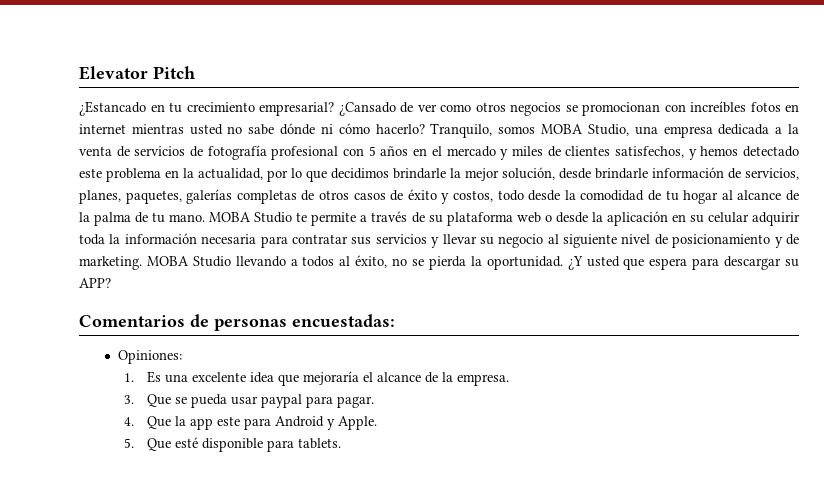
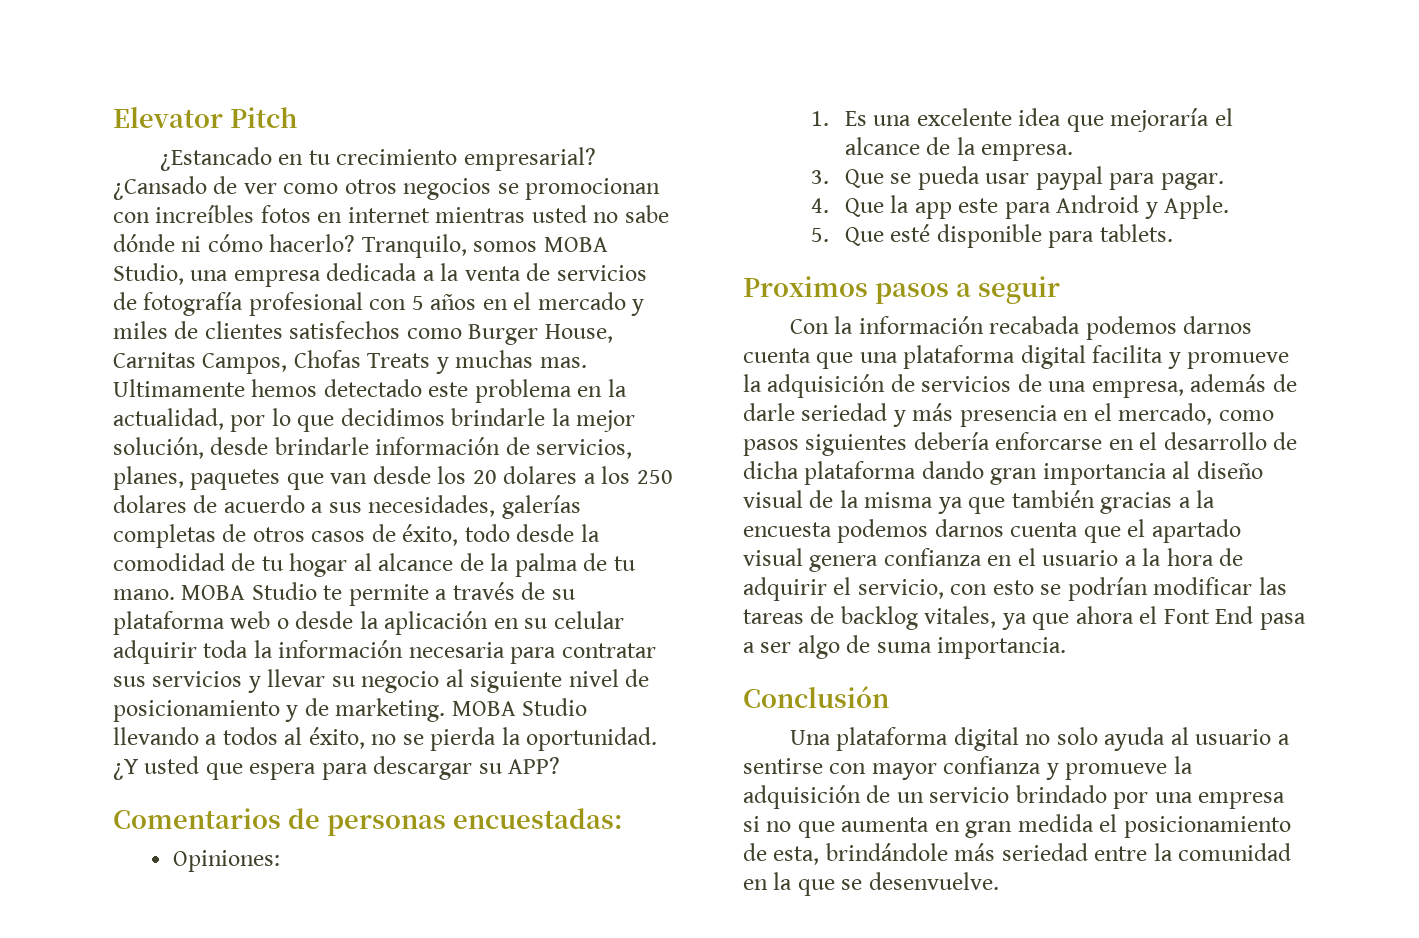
- Tranquilo, somos MOBA Studio, una empresa dedicada a la venta de servicios de fotografía profesional con 5 años en el mercado y miles de clientes satisfechos, y hemos detectado este problema en la actualidad, por lo que decidimos brindarle la mejor solución, desde brindarle información de servicios, planes, paquetes, galerías completas de otros casos de éxito y costos, todo desde la comodidad de tu hogar al alcance de la palma de tu mano.
+ Tranquilo, somos MOBA Studio, una empresa dedicada a la venta de servicios de fotografía profesional con 5 años en el mercado y miles de clientes satisfechos como Burger House, Carnitas Campos, Chofas Treats y muchas mas. Ultimamente hemos detectado este problema en la actualidad, por lo que decidimos brindarle la mejor solución, desde brindarle información de servicios, planes, paquetes que van desde los 20 dolares a los 250 dolares de acuerdo a sus necesidades, galerías completas de otros casos de éxito, todo desde la comodidad de tu hogar al alcance de la palma de tu mano.
+ Proximos pasos a seguir
+ Con la información recabada podemos darnos cuenta que una plataforma digital facilita y promueve la adquisición de servicios de una empresa, además de darle seriedad y más presencia en el mercado, como pasos siguientes debería enforcarse en el desarrollo de dicha plataforma dando gran importancia al diseño visual de la misma ya que también gracias a la encuesta podemos darnos cuenta que el apartado visual genera confianza en el usuario a la hora de adquirir el servicio, con esto se podrían modificar las tareas de backlog vitales, ya que ahora el Font End pasa a ser algo de suma importancia.
+ Conclusión
+ Una plataforma digital no solo ayuda al usuario a sentirse con mayor confianza y promueve la adquisición de un servicio brindado por una empresa si no que aumenta en gran medida el posicionamiento de esta, brindándole más seriedad entre la comunidad en la que se desenvuelve.

